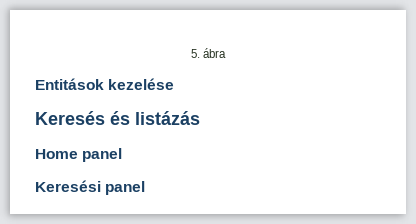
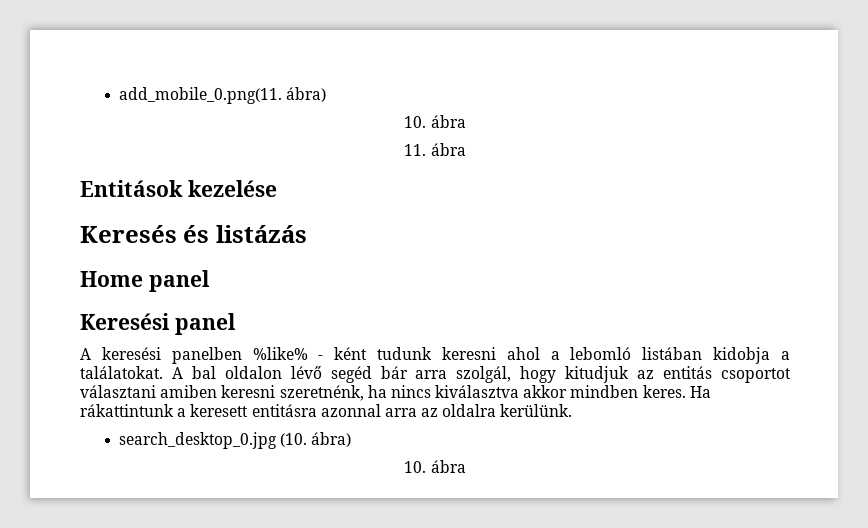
- 5. ábra
+ add_mobile_0.png(11. ábra)
+ 10. ábra
+ 11. ábra
+ A keresési panelben %like% - ként tudunk keresni ahol a lebomló listában kidobja a találatokat. A bal oldalon lévő segéd bár arra szolgál, hogy kitudjuk az entitás csoportot választani amiben keresni szeretnénk, ha nincs kiválasztva akkor mindben keres. Ha rákattintunk a keresett entitásra azonnal arra az oldalra kerülünk.
+ search_desktop_0.jpg (10. ábra)
+ 10. ábra

